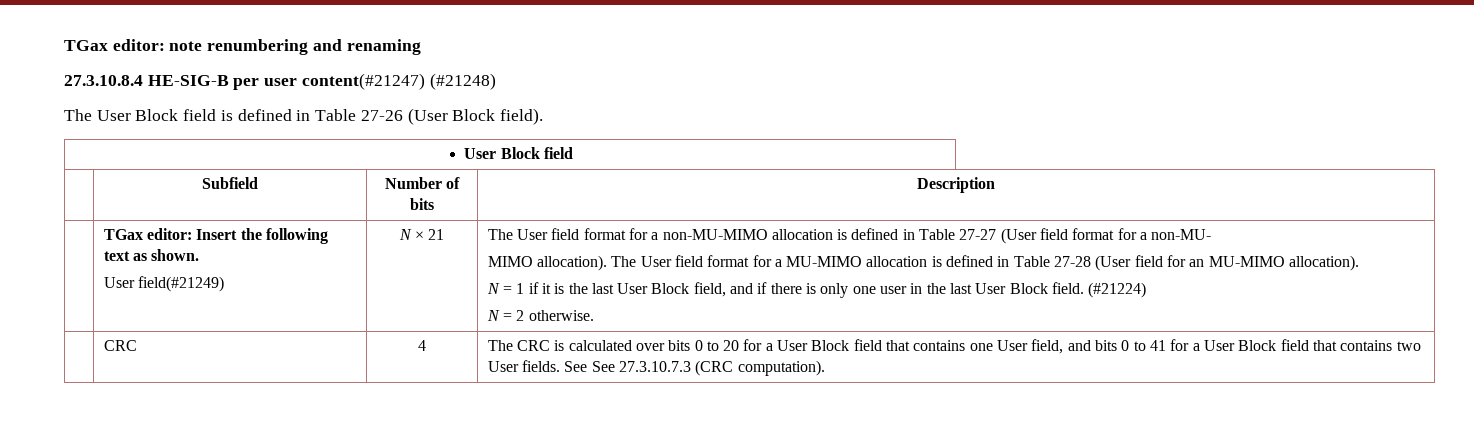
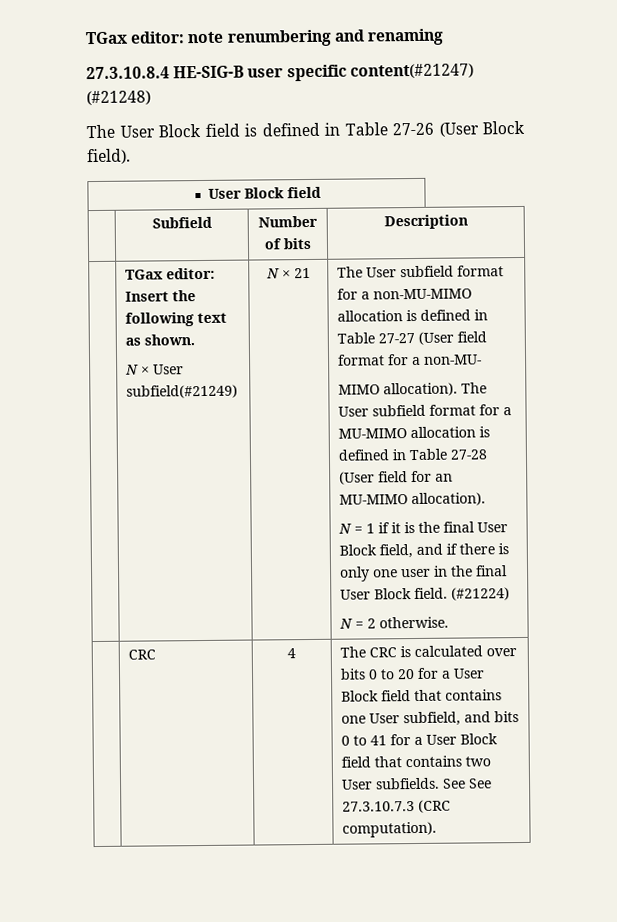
- 27.3.10.8.4 HE-SIG-B per user content(#21247) (#21248)
+ 27.3.10.8.4 HE-SIG-B user specific content(#21247) (#21248)
- User field(#21249)
+ N × User subfield(#21249)
- The User field format for a non-MU-MIMO allocation is defined in Table 27-27 (User field format for a non-MU-
+ The User subfield format for a non-MU-MIMO allocation is defined in Table 27-27 (User field format for a non-MU-
- The User field format for a MU-MIMO allocation is defined in Table 27-28 (User field for an MU-MIMO allocation).
+ The User subfield format for a MU-MIMO allocation is defined in Table 27-28 (User field for an MU-MIMO allocation).
- N = 1 if it is the last User Block field, and if there is only one user in the last User Block field.
+ N = 1 if it is the final User Block field, and if there is only one user in the final User Block field.
- The CRC is calculated over bits 0 to 20 for a User Block field that contains one User field, and bits 0 to 41 for a User Block field that contains two User fields.
+ The CRC is calculated over bits 0 to 20 for a User Block field that contains one User subfield, and bits 0 to 41 for a User Block field that contains two User subfields.

